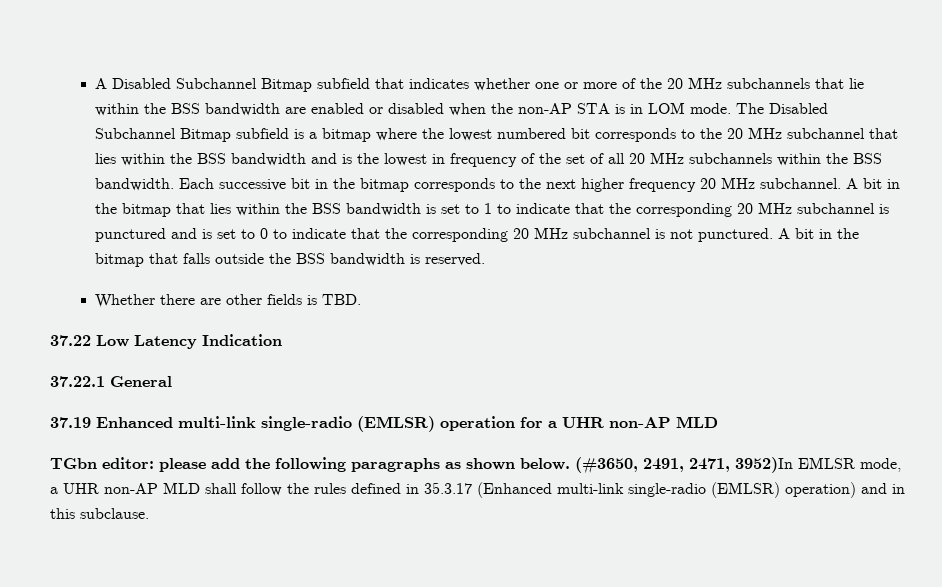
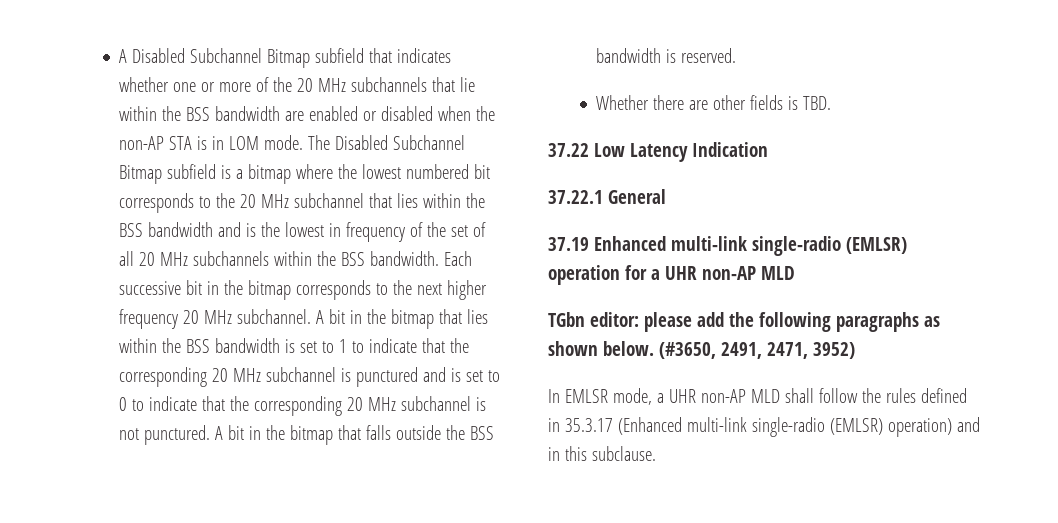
- (#3650, 2491, 2471, 3952)In EMLSR mode, a UHR non-AP MLD shall follow the rules defined in 35.3.17 (Enhanced multi-link single-radio (EMLSR) operation) and in this subclause.
+ (#3650, 2491, 2471, 3952)
+ In EMLSR mode, a UHR non-AP MLD shall follow the rules defined in 35.3.17 (Enhanced multi-link single-radio (EMLSR) operation) and in this subclause.

